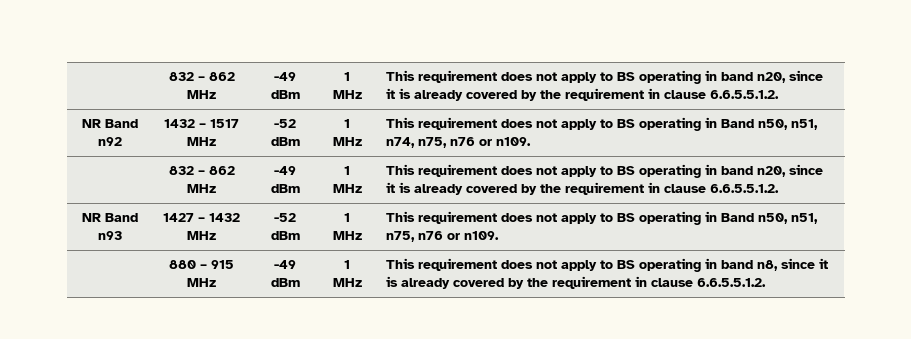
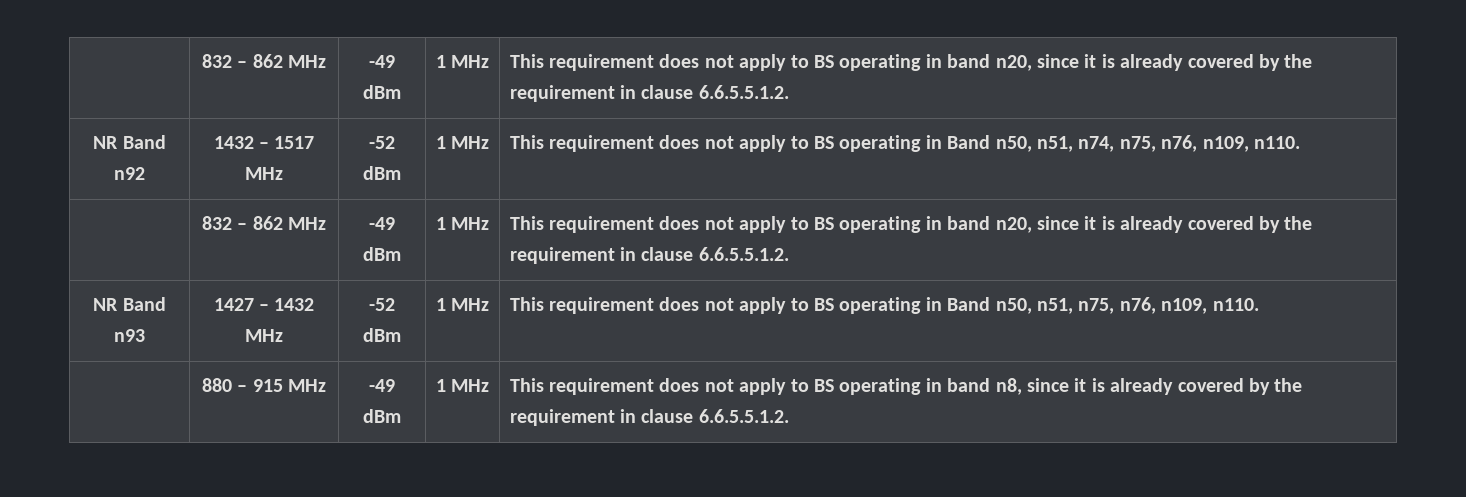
- NR Band n92 | 1432 – 1517 MHz | -52 dBm | 1 MHz | This requirement does not apply to BS operating in Band n50, n51, n74, n75, n76 or n109.
+ NR Band n92 | 1432 – 1517 MHz | -52 dBm | 1 MHz | This requirement does not apply to BS operating in Band n50, n51, n74, n75, n76, n109, n110.
- NR Band n93 | 1427 – 1432 MHz | -52 dBm | 1 MHz | This requirement does not apply to BS operating in Band n50, n51, n75, n76 or n109.
+ NR Band n93 | 1427 – 1432 MHz | -52 dBm | 1 MHz | This requirement does not apply to BS operating in Band n50, n51, n75, n76, n109, n110.

